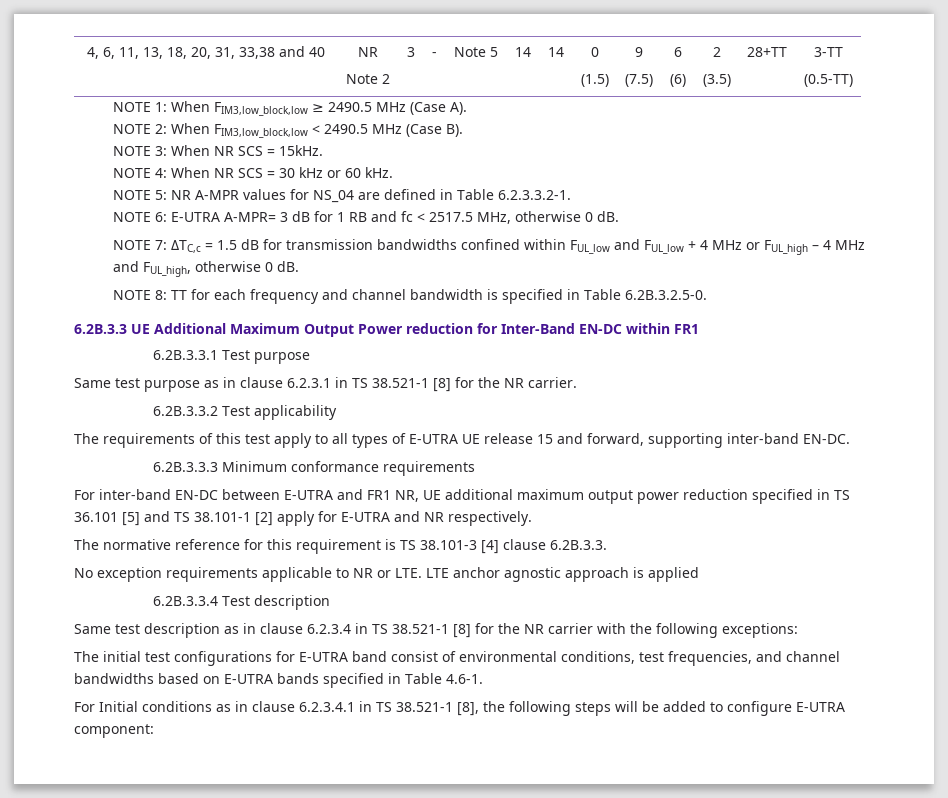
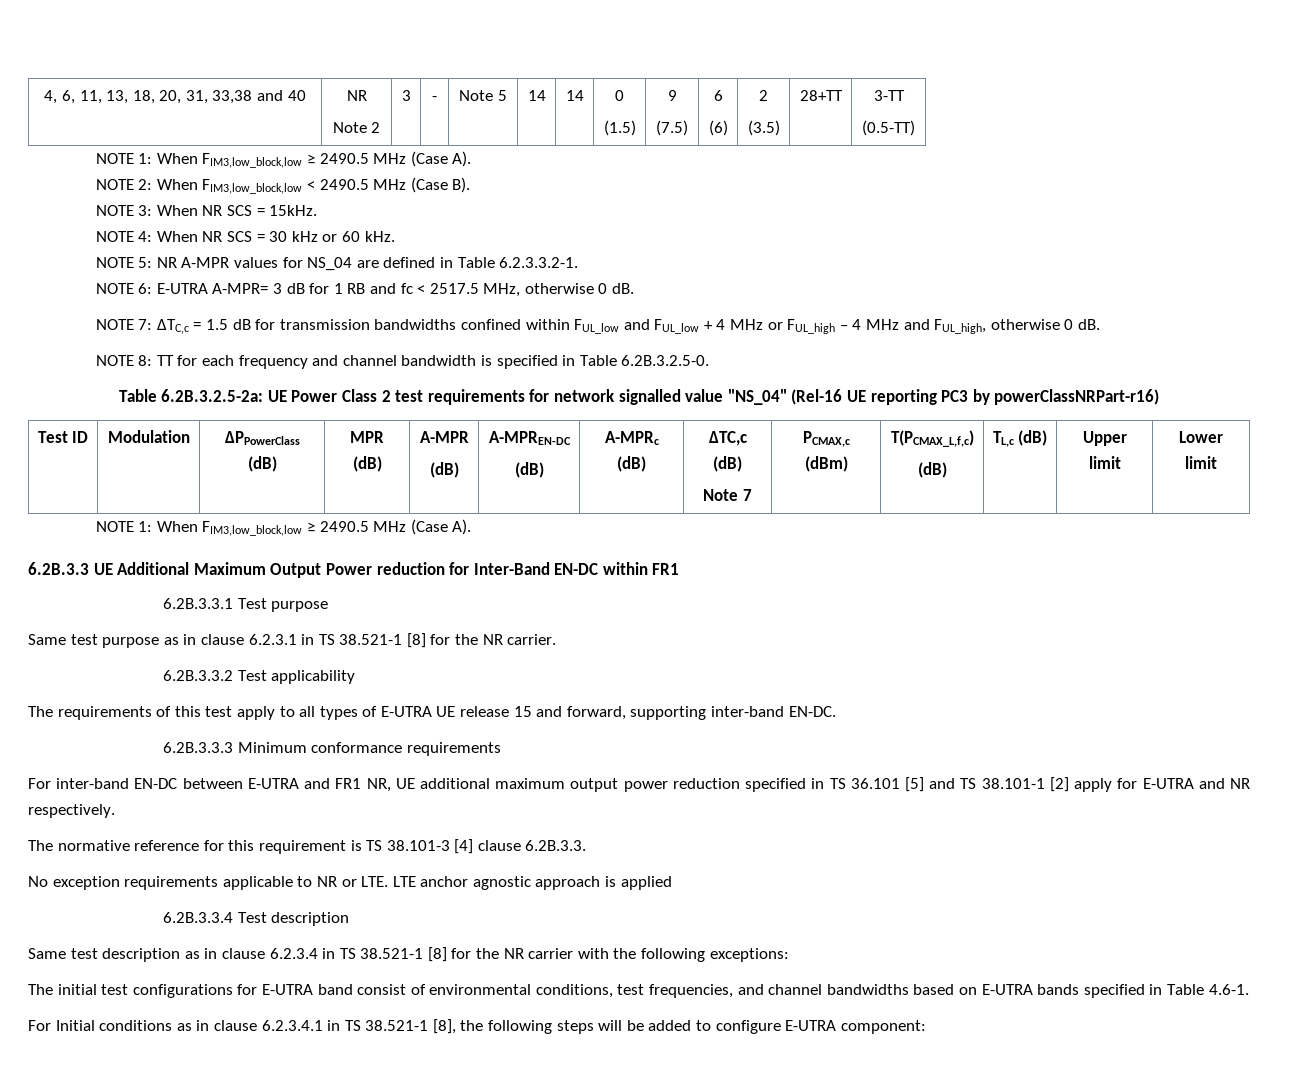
+ Table 6.2B.3.2.5-2a: UE Power Class 2 test requirements for network signalled value "NS_04" (Rel-16 UE reporting PC3 by powerClassNRPart-r16)
+ Test ID | Modulation | ΔPPowerClass (dB) | MPR (dB) | A-MPR
+ (dB) | A-MPREN-DC
+ (dB) | A-MPRc (dB) | ΔTC,c (dB)
+ Note 7 | PCMAX,c (dBm) | T(PCMAX_L,f,c)
+ (dB) | TL,c (dB) | Upper limit | Lower limit
+ NOTE 1: When FIM3,low_block,low ≥ 2490.5 MHz (Case A).

